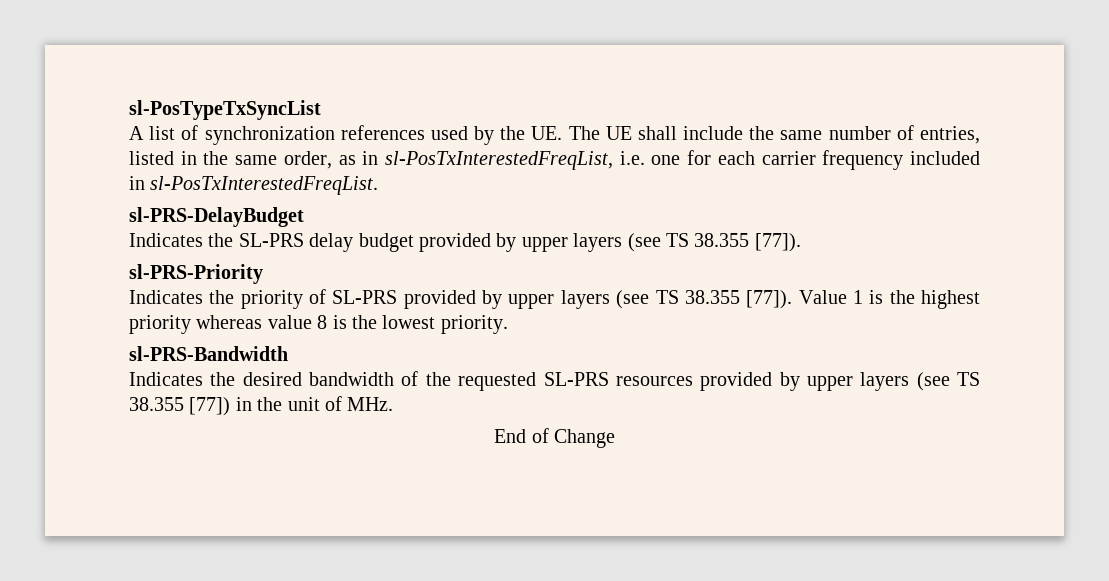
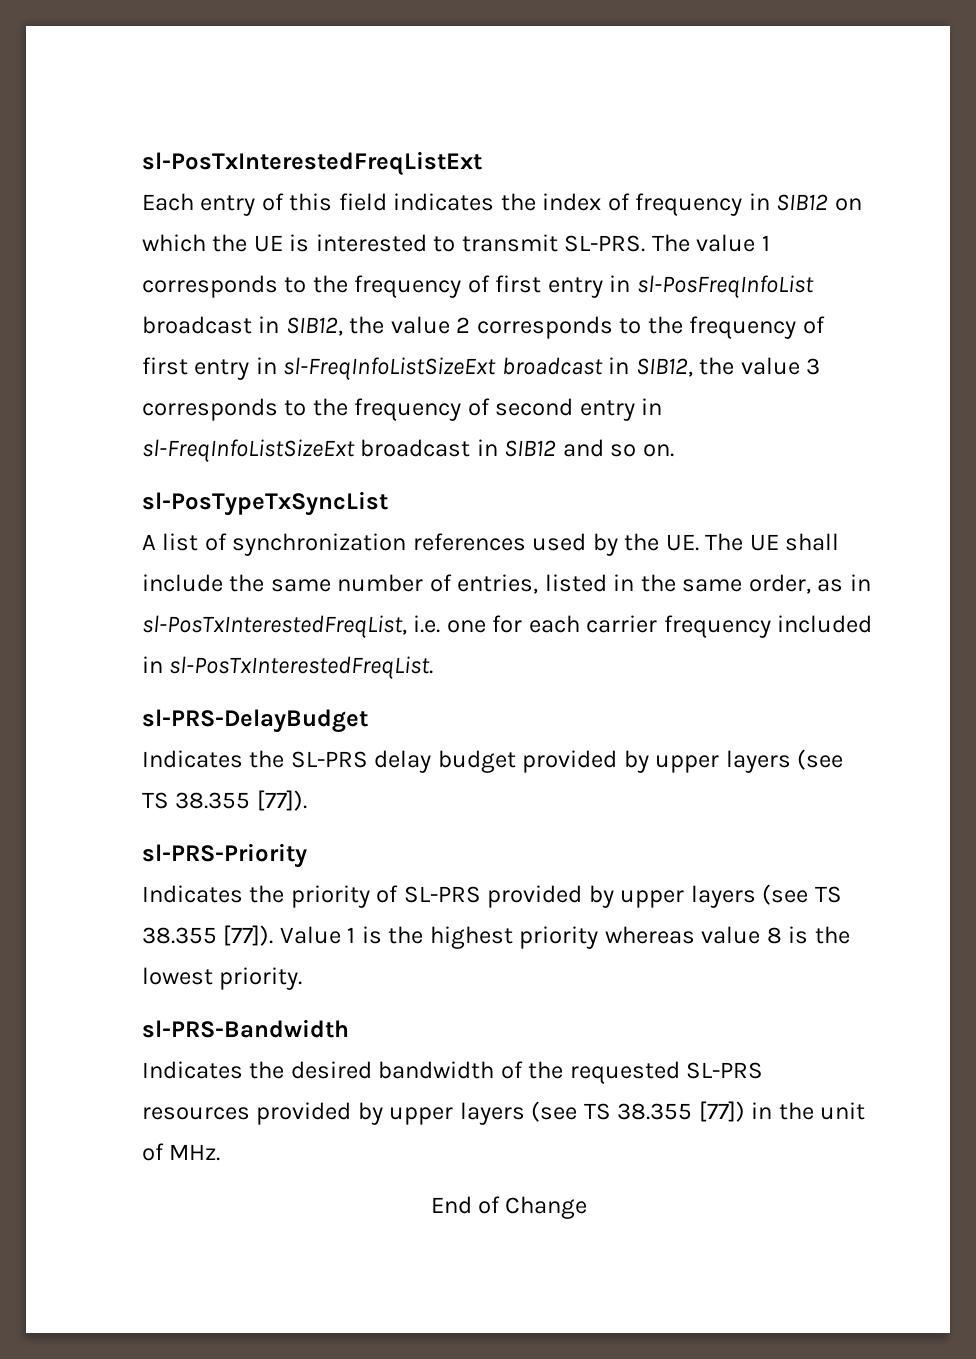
+ sl-PosTxInterestedFreqListExt
+ Each entry of this field indicates the index of frequency in SIB12 on which the UE is interested to transmit SL-PRS. The value 1 corresponds to the frequency of first entry in sl-PosFreqInfoList broadcast in SIB12, the value 2 corresponds to the frequency of first entry in sl-FreqInfoListSizeExt broadcast in SIB12, the value 3 corresponds to the frequency of second entry in sl-FreqInfoListSizeExt broadcast in SIB12 and so on.

